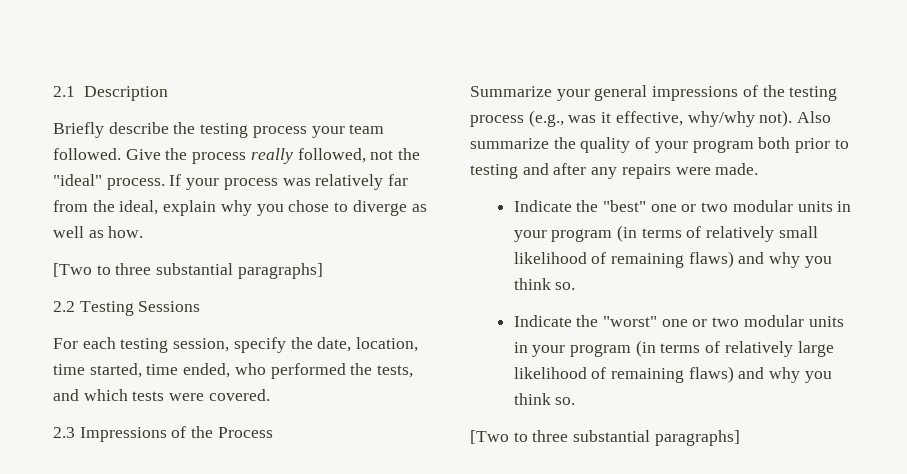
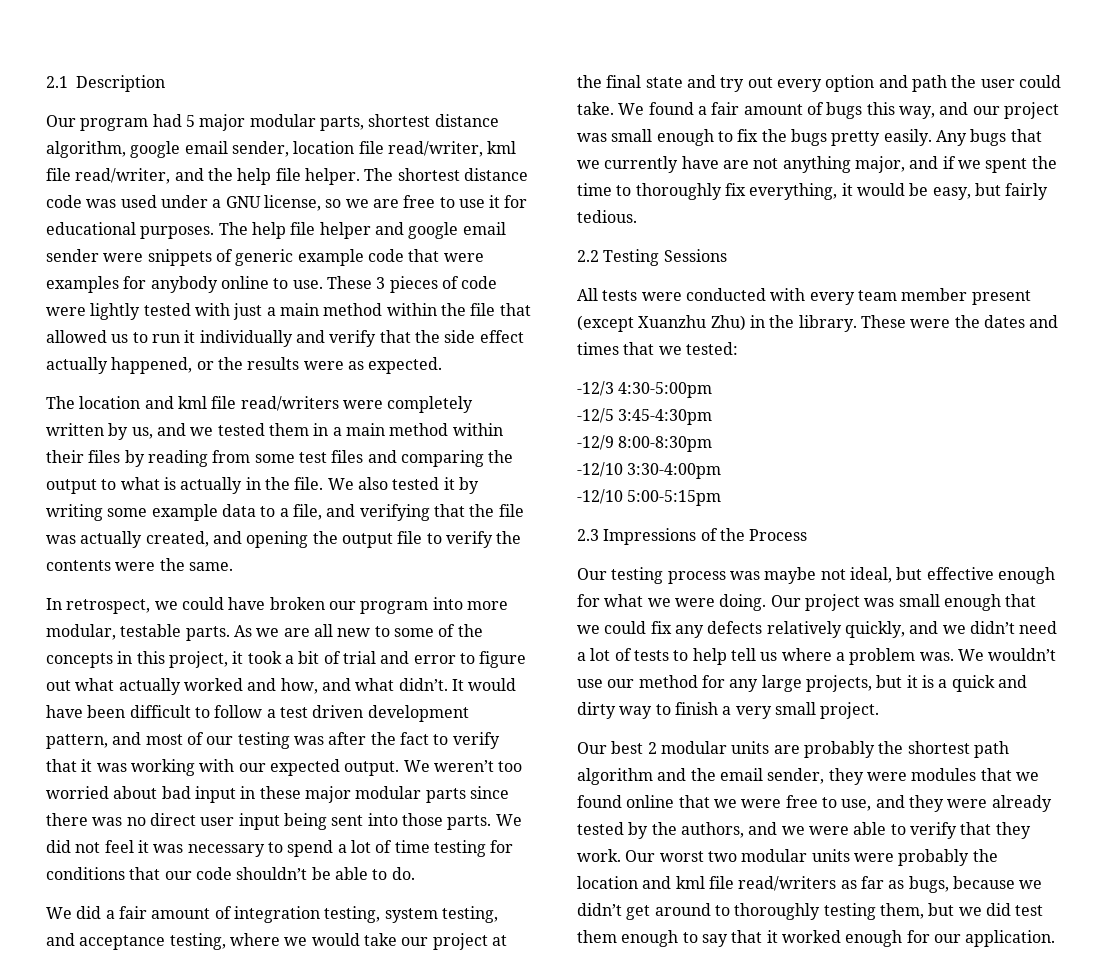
- Briefly describe the testing process your team followed. Give the process really followed, not the "ideal" process. If your process was relatively far from the ideal, explain why you chose to diverge as well as how.
- [Two to three substantial paragraphs]
+ Our program had 5 major modular parts, shortest distance algorithm, google email sender, location file read/writer, kml file read/writer, and the help file helper. The shortest distance code was used under a GNU license, so we are free to use it for educational purposes. The help file helper and google email sender were snippets of generic example code that were examples for anybody online to use. These 3 pieces of code were lightly tested with just a main method within the file that allowed us to run it individually and verify that the side effect actually happened, or the results were as expected.
+ The location and kml file read/writers were completely written by us, and we tested them in a main method within their files by reading from some test files and comparing the output to what is actually in the file. We also tested it by writing some example data to a file, and verifying that the file was actually created, and opening the output file to verify the contents were the same.
+ In retrospect, we could have broken our program into more modular, testable parts. As we are all new to some of the concepts in this project, it took a bit of trial and error to figure out what actually worked and how, and what didn’t. It would have been difficult to follow a test driven development pattern, and most of our testing was after the fact to verify that it was working with our expected output. We weren’t too worried about bad input in these major modular parts since there was no direct user input being sent into those parts. We did not feel it was necessary to spend a lot of time testing for conditions that our code shouldn’t be able to do.
+ We did a fair amount of integration testing, system testing, and acceptance testing, where we would take our project at the final state and try out every option and path the user could take. We found a fair amount of bugs this way, and our project was small enough to fix the bugs pretty easily. Any bugs that we currently have are not anything major, and if we spent the time to thoroughly fix everything, it would be easy, but fairly tedious.
  2.2 Testing Sessions
- For each testing session, specify the date, location, time started, time ended, who performed the tests, and which tests were covered.
+ All tests were conducted with every team member present (except Xuanzhu Zhu) in the library. These were the dates and times that we tested:
+ -12/3 4:30-5:00pm
+ -12/5 3:45-4:30pm
+ -12/9 8:00-8:30pm
+ -12/10 3:30-4:00pm
+ -12/10 5:00-5:15pm
- Summarize your general impressions of the testing process (e.g., was it effective, why/why not). Also summarize the quality of your program both prior to testing and after any repairs were made.
- Indicate the "best" one or two modular units in your program (in terms of relatively small likelihood of remaining flaws) and why you think so.
- Indicate the "worst" one or two modular units in your program (in terms of relatively large likelihood of remaining flaws) and why you think so.
- [Two to three substantial paragraphs]
+ Our testing process was maybe not ideal, but effective enough for what we were doing. Our project was small enough that we could fix any defects relatively quickly, and we didn’t need a lot of tests to help tell us where a problem was. We wouldn’t use our method for any large projects, but it is a quick and dirty way to finish a very small project.
+ Our best 2 modular units are probably the shortest path algorithm and the email sender, they were modules that we found online that we were free to use, and they were already tested by the authors, and we were able to verify that they work. Our worst two modular units were probably the location and kml file read/writers as far as bugs, because we didn’t get around to thoroughly testing them, but we did test them enough to say that it worked enough for our application.

